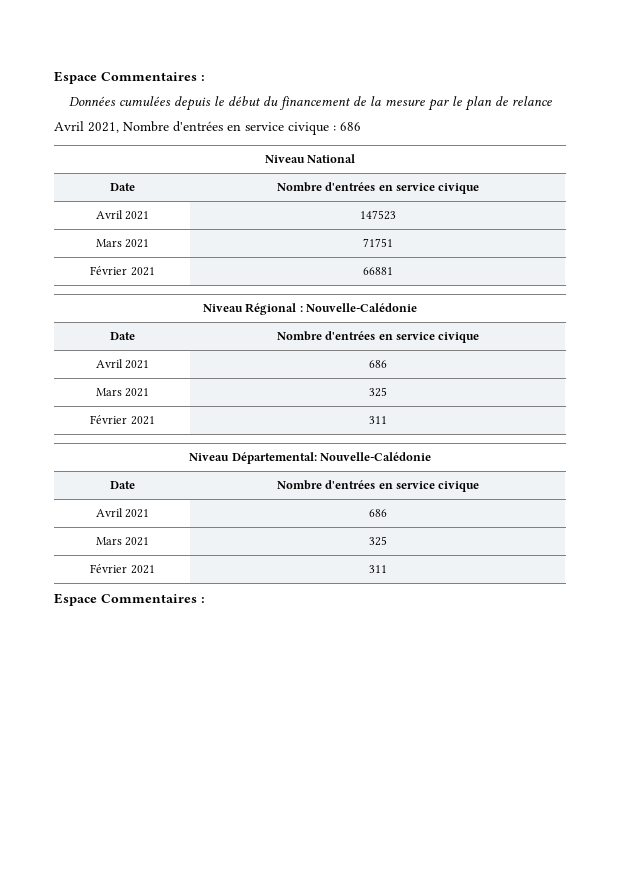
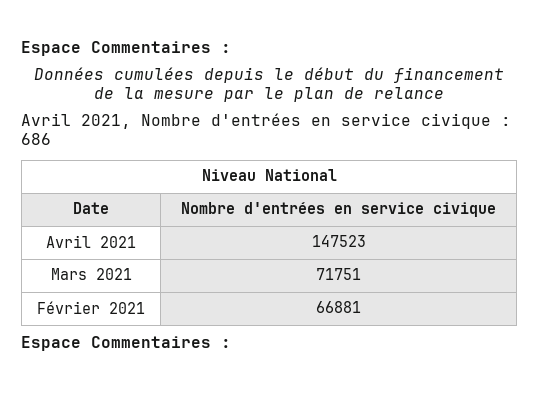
- Niveau Régional : Nouvelle-Calédonie
- Date | Nombre d'entrées en service civique
- Avril 2021 | 686
- Mars 2021 | 325
- Février 2021 | 311
- Niveau Départemental: Nouvelle-Calédonie
- Date | Nombre d'entrées en service civique
- Avril 2021 | 686
- Mars 2021 | 325
- Février 2021 | 311

